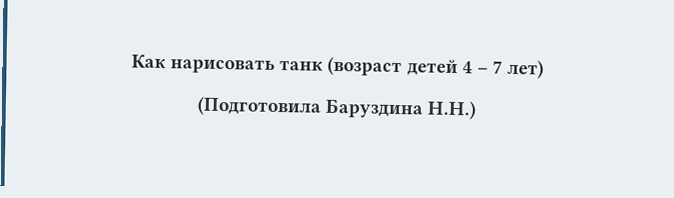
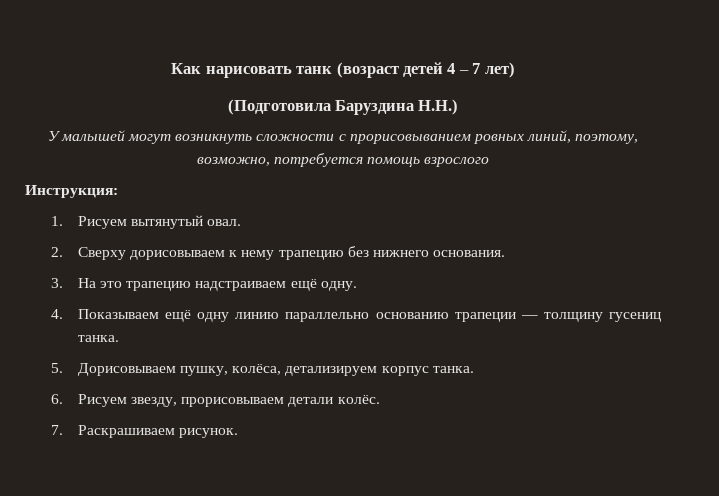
+ У малышей могут возникнуть сложности с прорисовыванием ровных линий, поэтому, возможно, потребуется помощь взрослого
+ Инструкция:
+ 1. Рисуем вытянутый овал.
+ 2. Сверху дорисовываем к нему трапецию без нижнего основания.
+ 3. На это трапецию надстраиваем ещё одну.
+ 4. Показываем ещё одну линию параллельно основанию трапеции — толщину гусениц танка.
+ 5. Дорисовываем пушку, колёса, детализируем корпус танка.
+ 6. Рисуем звезду, прорисовываем детали колёс.
+ 7. Раскрашиваем рисунок.

